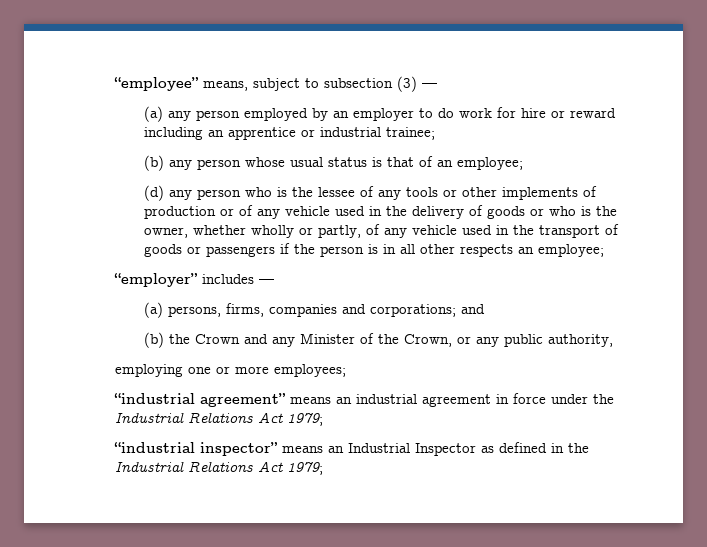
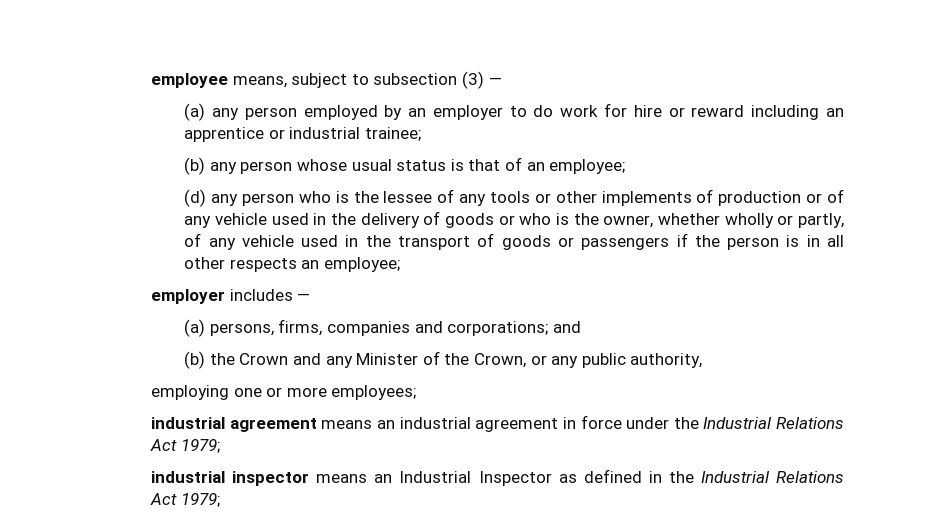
- “employee” means, subject to subsection (3) —
+ employee means, subject to subsection (3) —
- “employer” includes —
+ employer includes —
- “industrial agreement” means an industrial agreement in force under the Industrial Relations Act 1979;
+ industrial agreement means an industrial agreement in force under the Industrial Relations Act 1979;
- “industrial inspector” means an Industrial Inspector as defined in the Industrial Relations Act 1979;
+ industrial inspector means an Industrial Inspector as defined in the Industrial Relations Act 1979;

